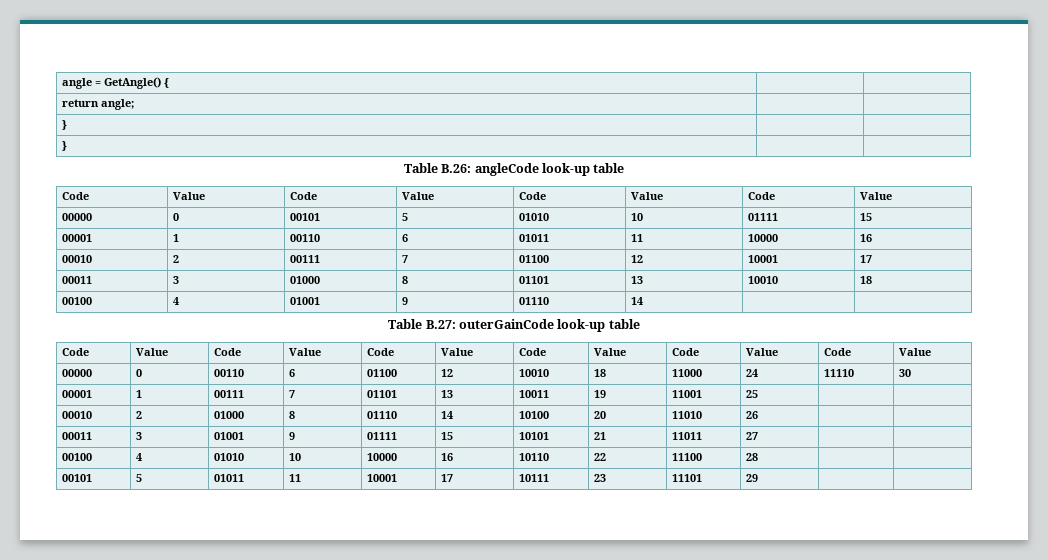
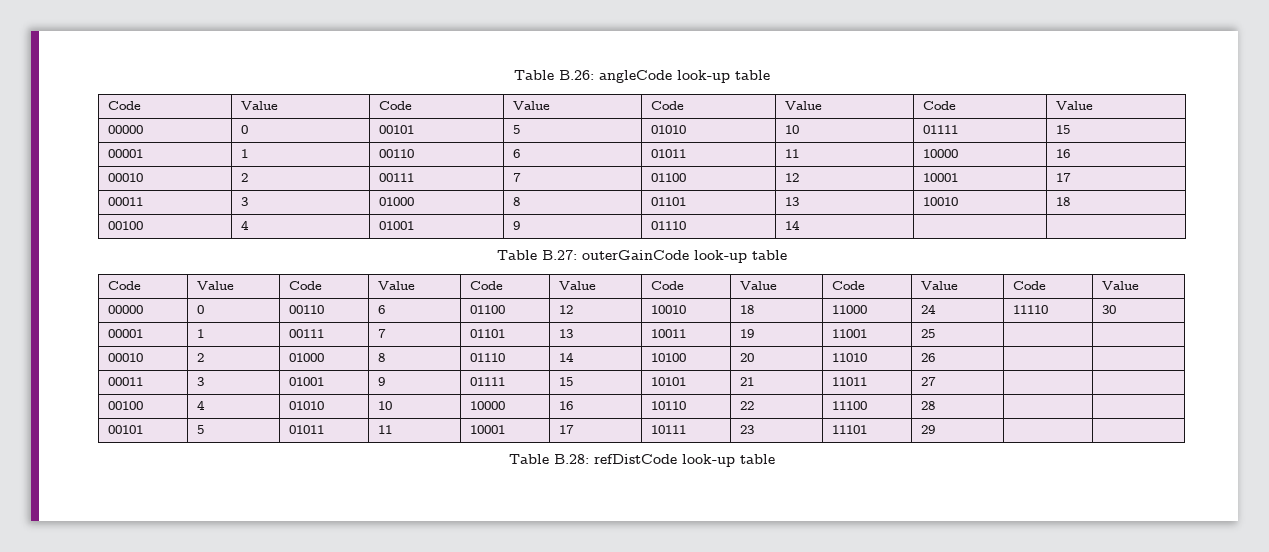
- angle = GetAngle() { | |
- return angle; | |
- } | |
- } | |
+ Table B.28: refDistCode look-up table

